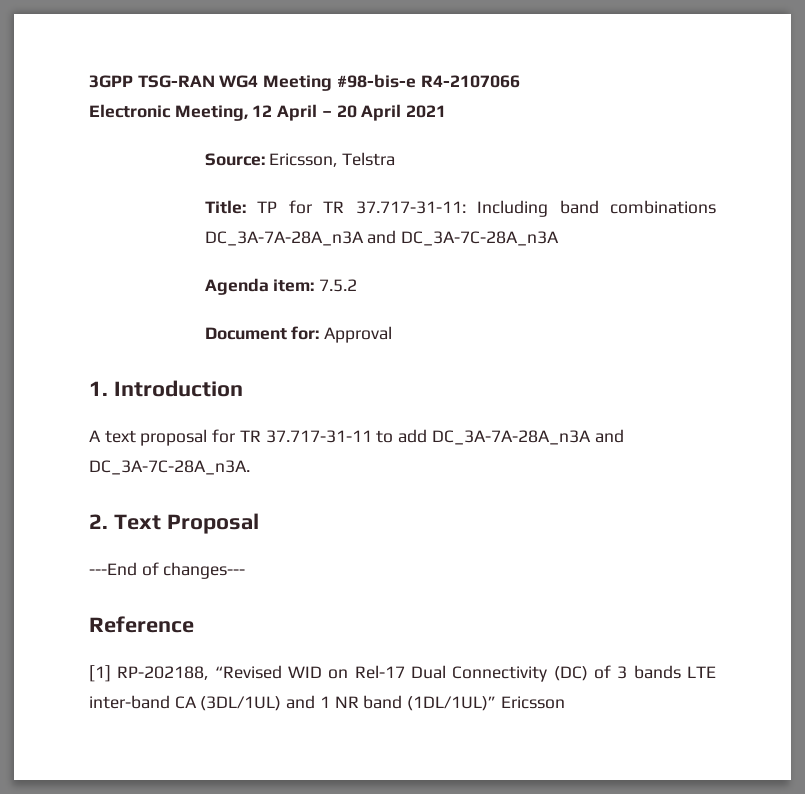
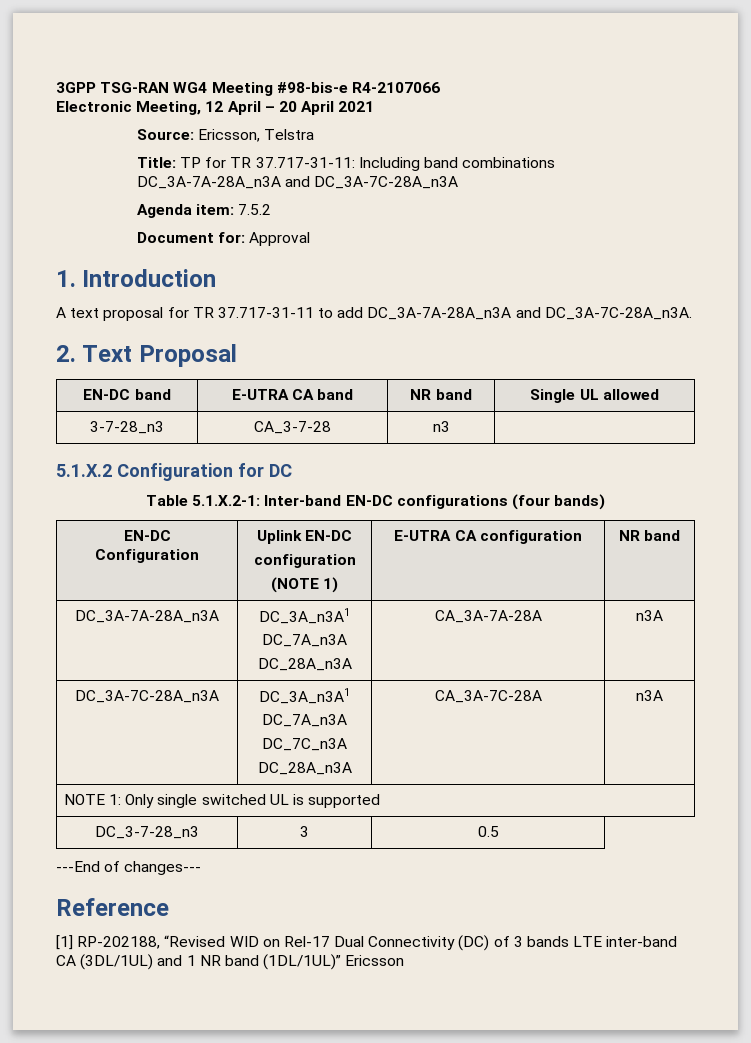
+ EN-DC band | E-UTRA CA band | NR band | Single UL allowed
+ 3-7-28_n3 | CA_3-7-28 | n3 |
+ 5.1.X.2 Configuration for DC
+ Table 5.1.X.2-1: Inter-band EN-DC configurations (four bands)
+ EN-DC
+ Configuration | Uplink EN-DC
+ configuration
+ (NOTE 1) | E-UTRA CA configuration | NR band
+ DC_3A-7A-28A_n3A | DC_3A_n3A1
+ DC_7A_n3A
+ DC_28A_n3A | CA_3A-7A-28A | n3A
+ DC_3A-7C-28A_n3A | DC_3A_n3A1
+ DC_7A_n3A
+ DC_7C_n3A
+ DC_28A_n3A | CA_3A-7C-28A | n3A
+ NOTE 1: Only single switched UL is supported
+ DC_3-7-28_n3 | 3 | 0.5

